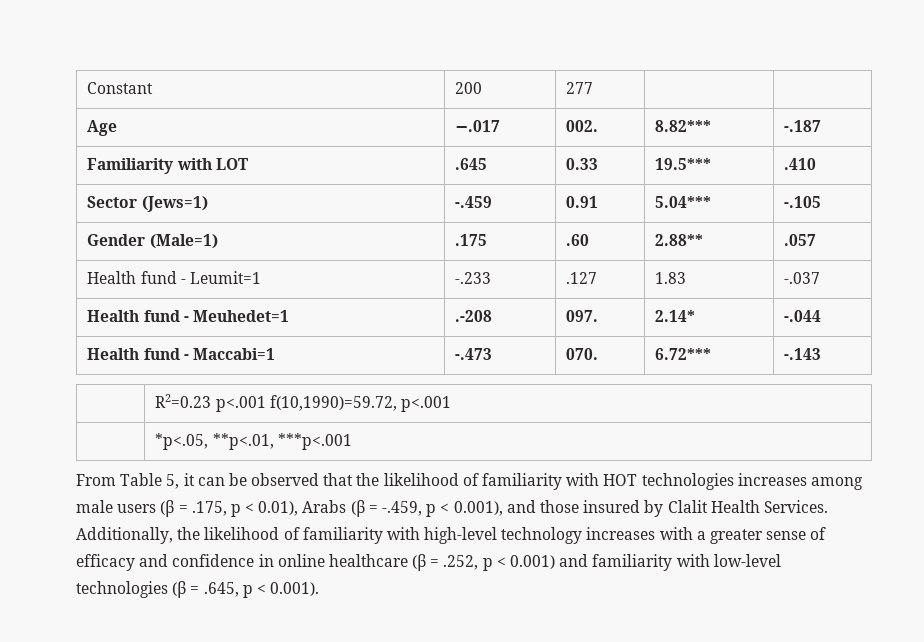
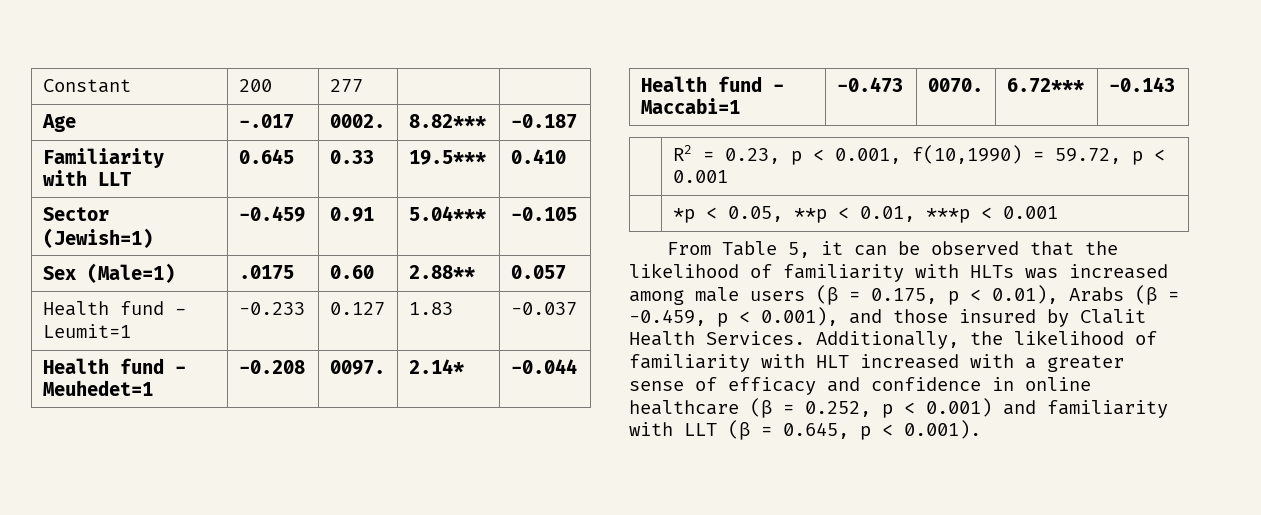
- Age | −.017 | 002. | 8.82*** | -.187
+ Age | −.017 | 0002. | 8.82*** | −0.187
- Familiarity with LOT | .645 | 0.33 | 19.5*** | .410
+ Familiarity with LLT | 0.645 | 0.33 | 19.5*** | 0.410
- Sector (Jews=1) | -.459 | 0.91 | 5.04*** | -.105
- Gender (Male=1) | .175 | .60 | 2.88** | .057
+ Sector (Jewish=1) | −0.459 | 0.91 | 5.04*** | −0.105
+ Sex (Male=1) | .0175 | 0.60 | 2.88** | 0.057
- Health fund - Leumit=1 | -.233 | .127 | 1.83 | -.037
+ Health fund - Leumit=1 | −0.233 | 0.127 | 1.83 | −0.037
- Health fund - Meuhedet=1 | .-208 | 097. | 2.14* | -.044
+ Health fund - Meuhedet=1 | −0.208 | 0097. | 2.14* | −0.044
- Health fund - Maccabi=1 | -.473 | 070. | 6.72*** | -.143
- | R2=0.23 p<.001 f(10,1990)=59.72, p<.001
- | *p<.05, **p<.01, ***p<.001
+ Health fund - Maccabi=1 | −0.473 | 0070. | 6.72*** | −0.143
+ | R2 = 0.23, p < 0.001, f(10,1990) = 59.72, p < 0.001
+ | *p < 0.05, **p < 0.01, ***p < 0.001
- From Table 5, it can be observed that the likelihood of familiarity with HOT technologies increases among male users (β = .175, p < 0.01), Arabs (β = -.459, p < 0.001), and those insured by Clalit Health Services.
+ From Table 5, it can be observed that the likelihood of familiarity with HLTs was increased among male users (β = 0.175, p < 0.01), Arabs (β = −0.459, p < 0.001), and those insured by Clalit Health Services.
- Additionally, the likelihood of familiarity with high-level technology increases with a greater sense of efficacy and confidence in online healthcare (β = .252, p < 0.001) and familiarity with low-level technologies (β = .645, p < 0.001).
+ Additionally, the likelihood of familiarity with HLT increased with a greater sense of efficacy and confidence in online healthcare (β = 0.252, p < 0.001) and familiarity with LLT (β = 0.645, p < 0.001).

